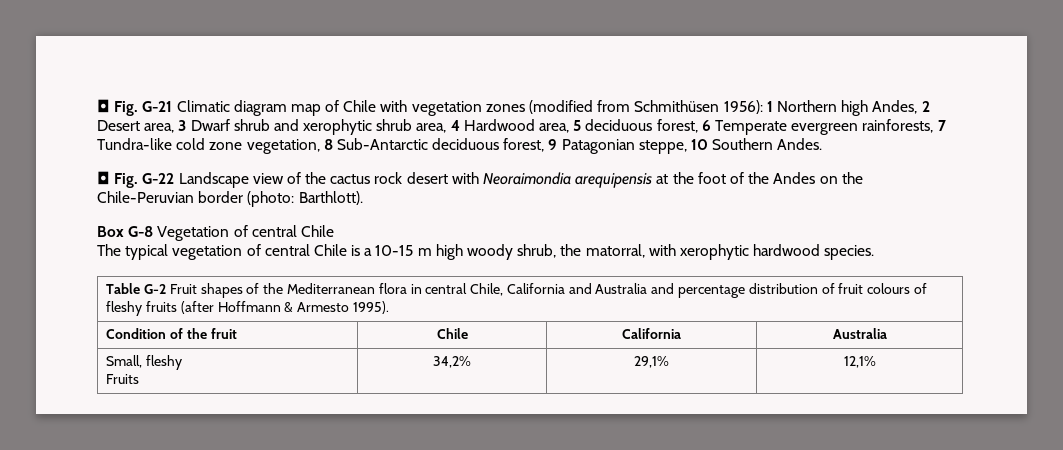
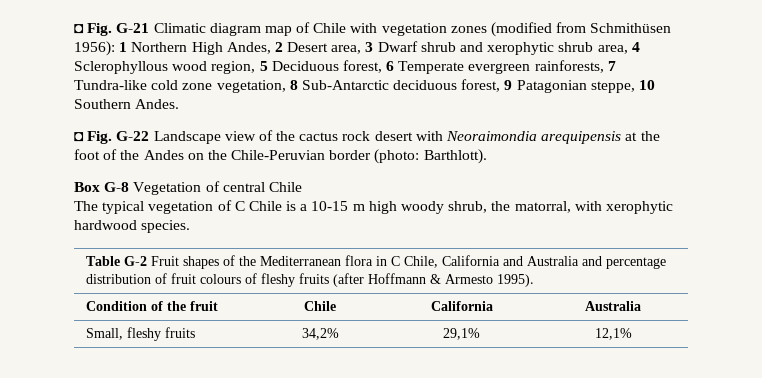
- ◘ Fig. G-21 Climatic diagram map of Chile with vegetation zones (modified from Schmithüsen 1956): 1 Northern high Andes, 2 Desert area, 3 Dwarf shrub and xerophytic shrub area, 4 Hardwood area, 5 deciduous forest, 6 Temperate evergreen rainforests, 7 Tundra-like cold zone vegetation, 8 Sub-Antarctic deciduous forest, 9 Patagonian steppe, 10 Southern Andes.
+ ◘ Fig. G-21 Climatic diagram map of Chile with vegetation zones (modified from Schmithüsen 1956): 1 Northern High Andes, 2 Desert area, 3 Dwarf shrub and xerophytic shrub area, 4 Sclerophyllous wood region, 5 Deciduous forest, 6 Temperate evergreen rainforests, 7 Tundra-like cold zone vegetation, 8 Sub-Antarctic deciduous forest, 9 Patagonian steppe, 10 Southern Andes.
- The typical vegetation of central Chile is a 10-15 m high woody shrub, the matorral, with xerophytic hardwood species.
+ The typical vegetation of C Chile is a 10-15 m high woody shrub, the matorral, with xerophytic hardwood species.
- Table G-2 Fruit shapes of the Mediterranean flora in central Chile, California and Australia and percentage distribution of fruit colours of fleshy fruits (after Hoffmann & Armesto 1995).
+ Table G-2 Fruit shapes of the Mediterranean flora in C Chile, California and Australia and percentage distribution of fruit colours of fleshy fruits (after Hoffmann & Armesto 1995).
- Small, fleshy
- Fruits | 34,2% | 29,1% | 12,1%
+ Small, fleshy fruits | 34,2% | 29,1% | 12,1%

